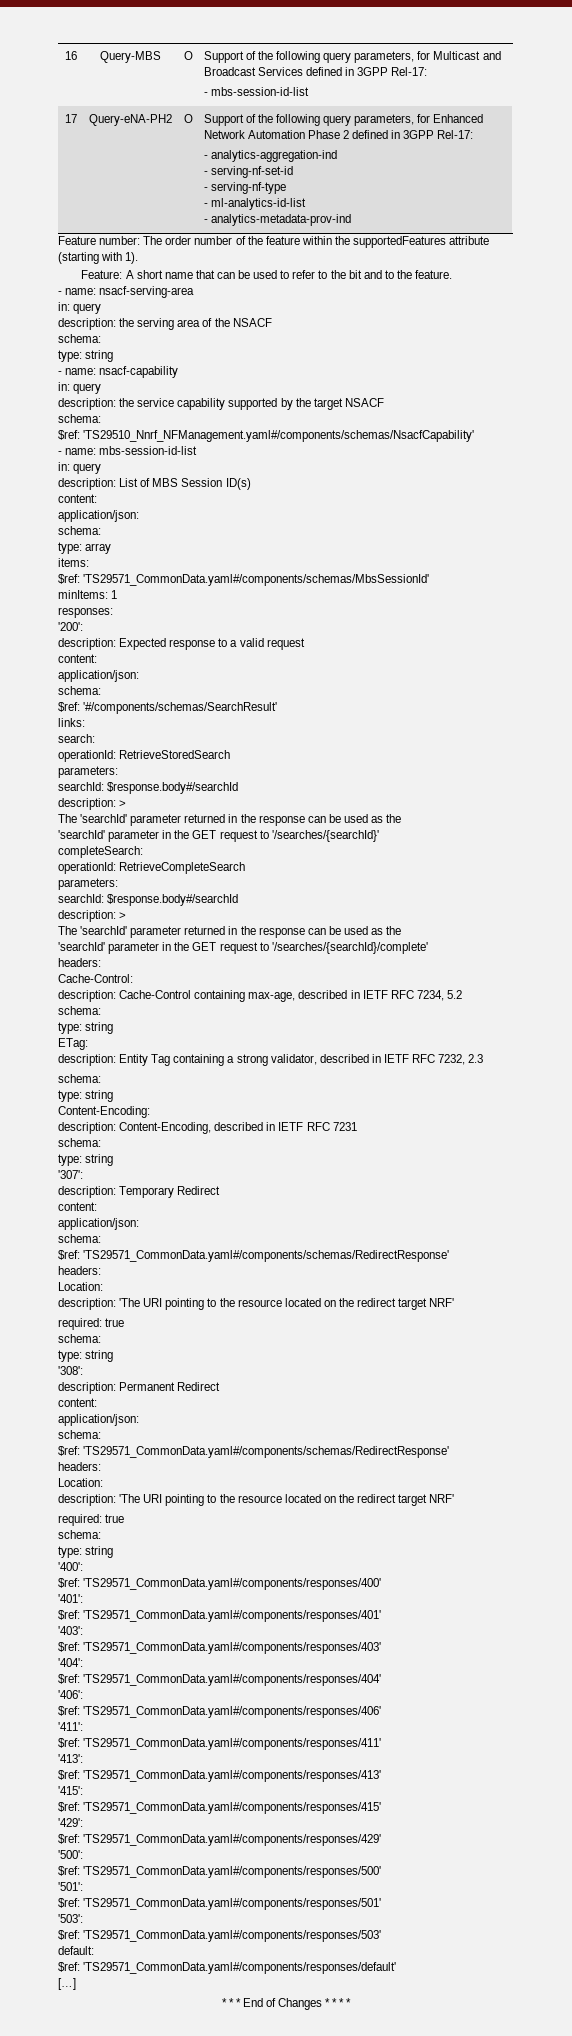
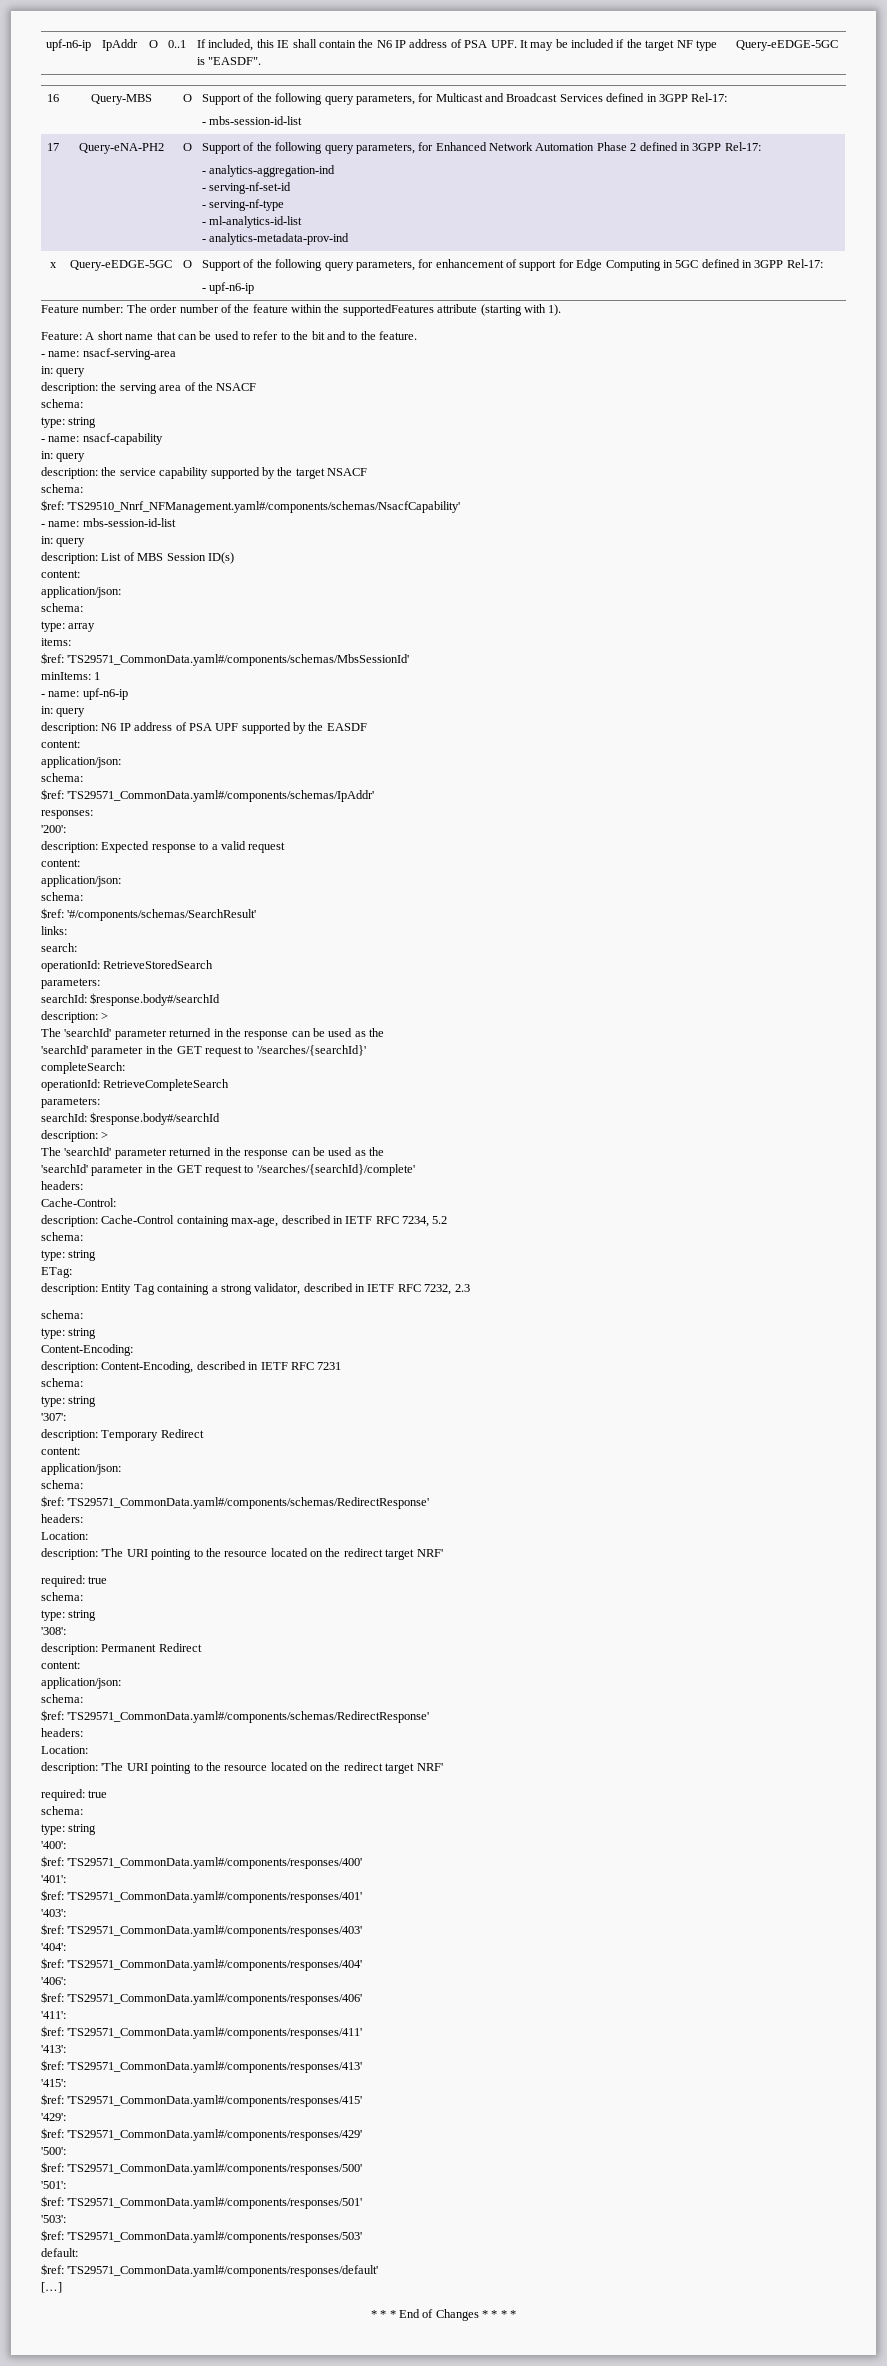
+ upf-n6-ip | IpAddr | O | 0..1 | If included, this IE shall contain the N6 IP address of PSA UPF. It may be included if the target NF type is "EASDF". | Query-eEDGE-5GC
+ x | Query-eEDGE-5GC | O | Support of the following query parameters, for enhancement of support for Edge Computing in 5GC defined in 3GPP Rel-17:
+ - upf-n6-ip
+ - name: upf-n6-ip
+ in: query
+ description: N6 IP address of PSA UPF supported by the EASDF
+ content:
+ application/json:
+ schema:
+ $ref: 'TS29571_CommonData.yaml#/components/schemas/IpAddr'

